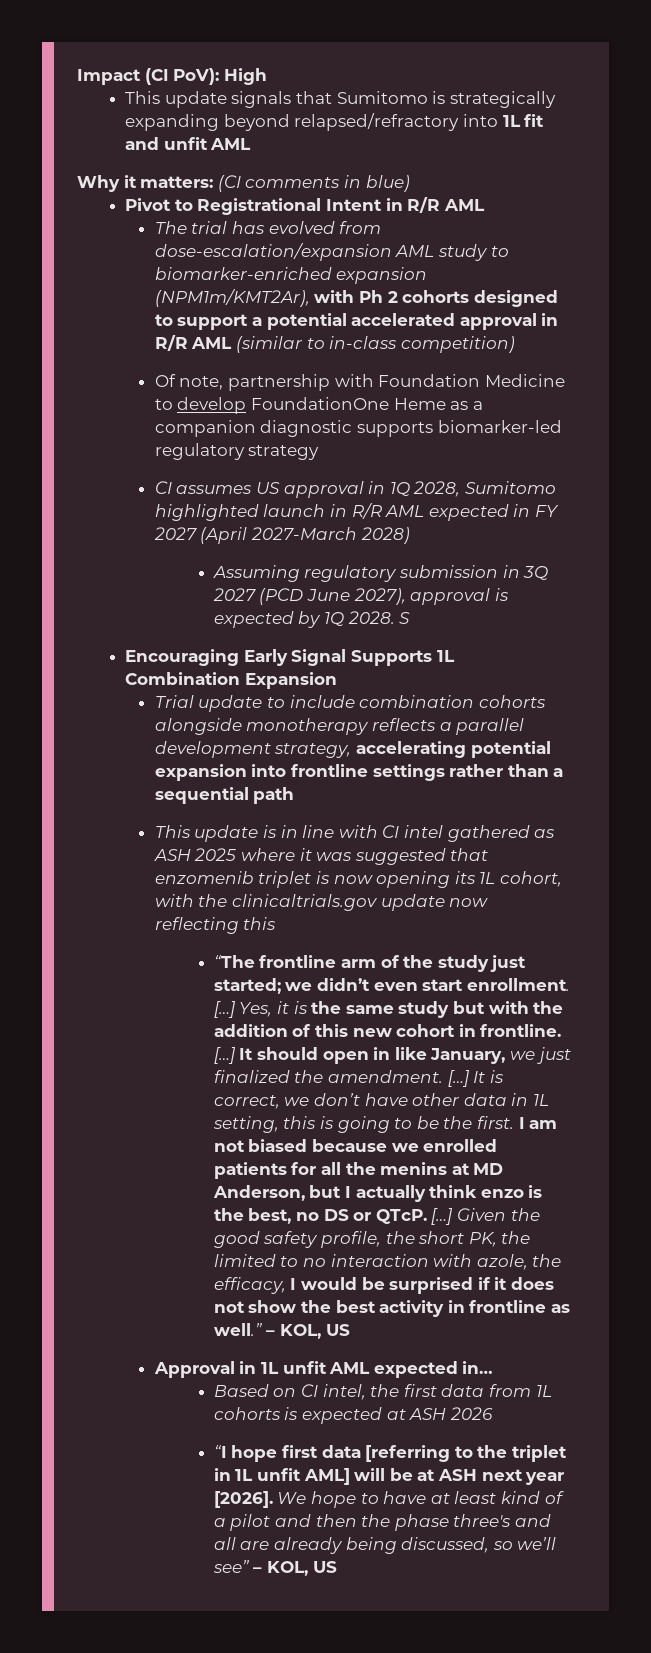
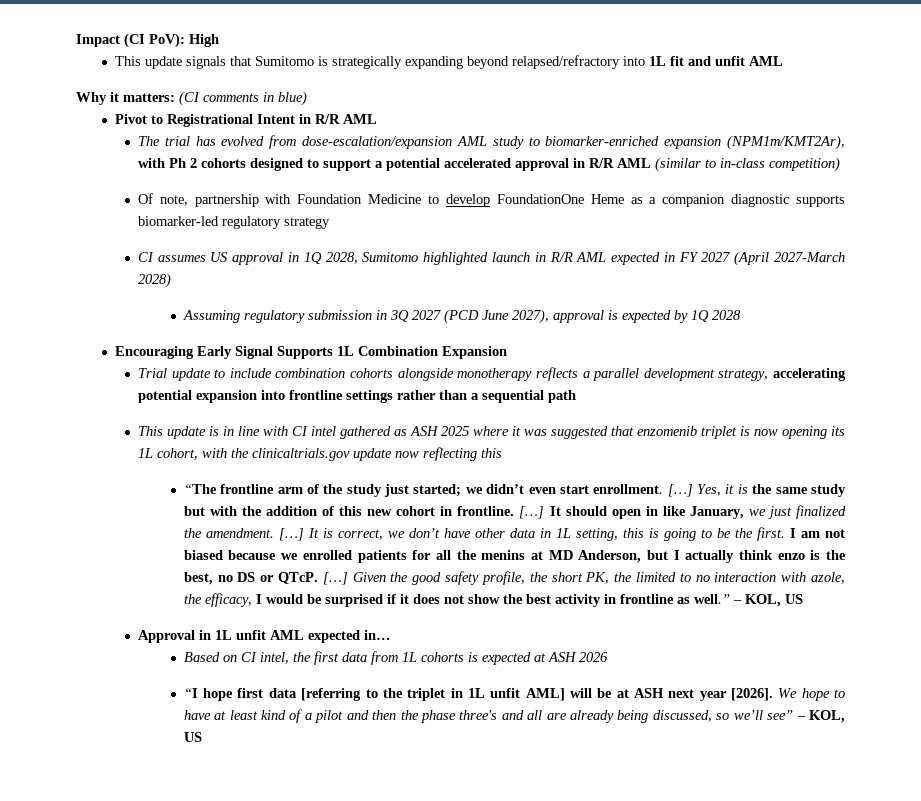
- Assuming regulatory submission in 3Q 2027 (PCD June 2027), approval is expected by 1Q 2028. S
+ Assuming regulatory submission in 3Q 2027 (PCD June 2027), approval is expected by 1Q 2028

